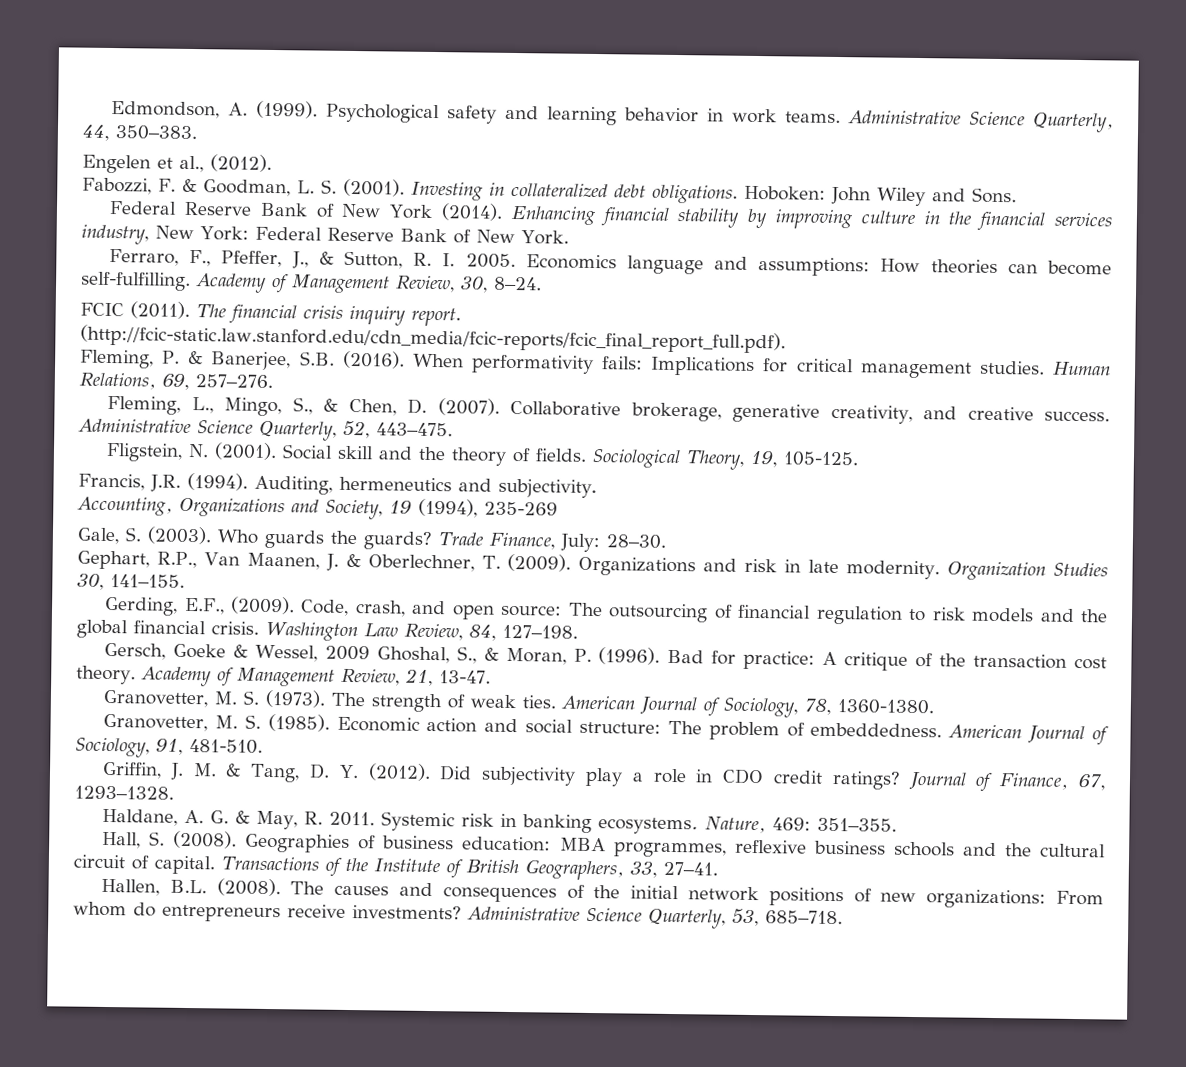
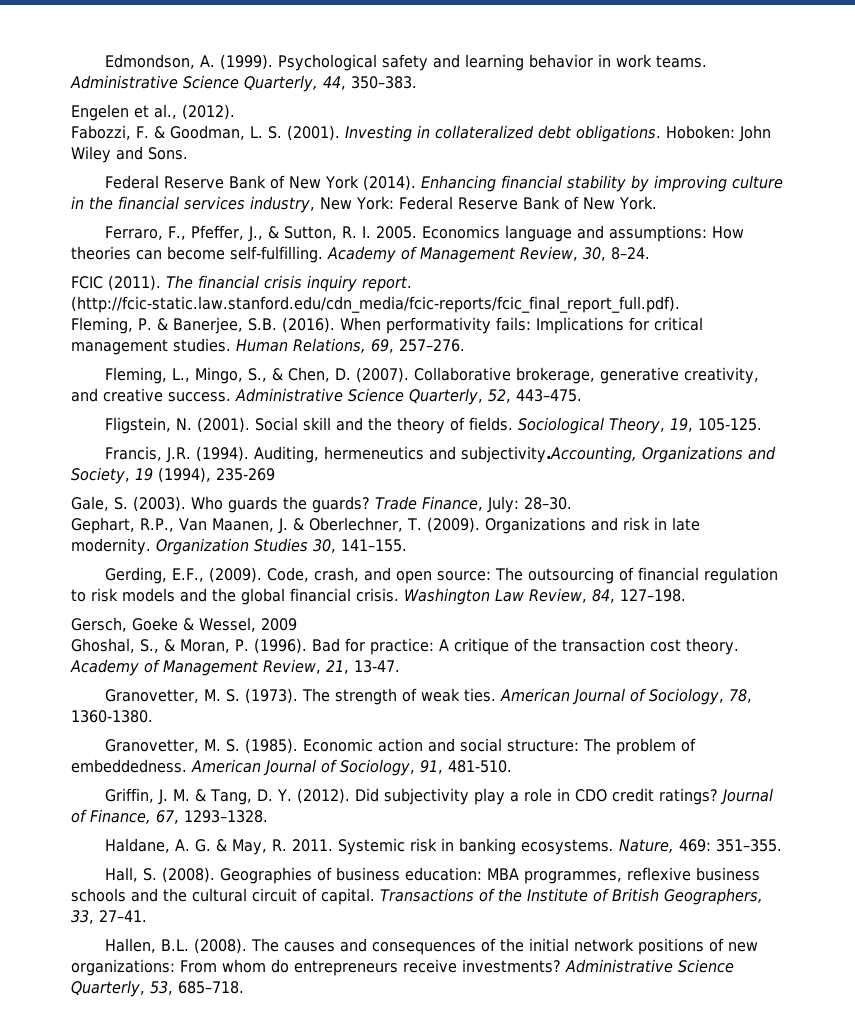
- Auditing, hermeneutics and subjectivity.
- Accounting, Organizations and Society, 19 (1994), 235-269
+ Auditing, hermeneutics and subjectivity.Accounting, Organizations and Society, 19 (1994), 235-269
- Gersch, Goeke & Wessel, 2009 Ghoshal, S., & Moran, P. (1996).
+ Gersch, Goeke & Wessel, 2009
+ Ghoshal, S., & Moran, P. (1996).

